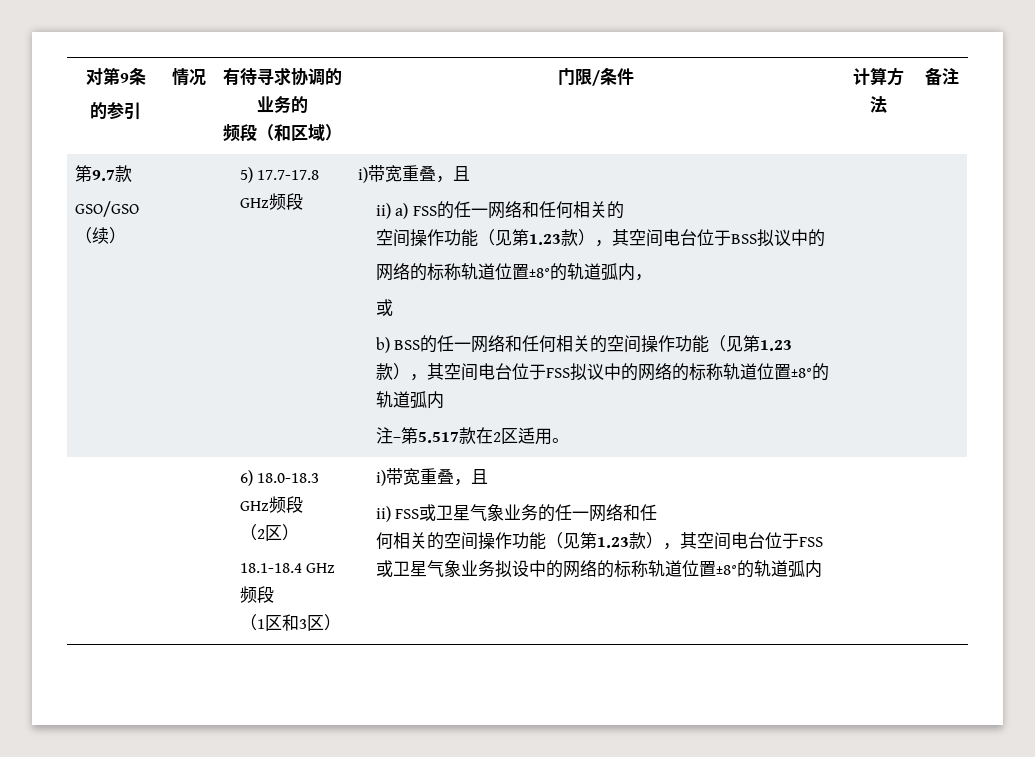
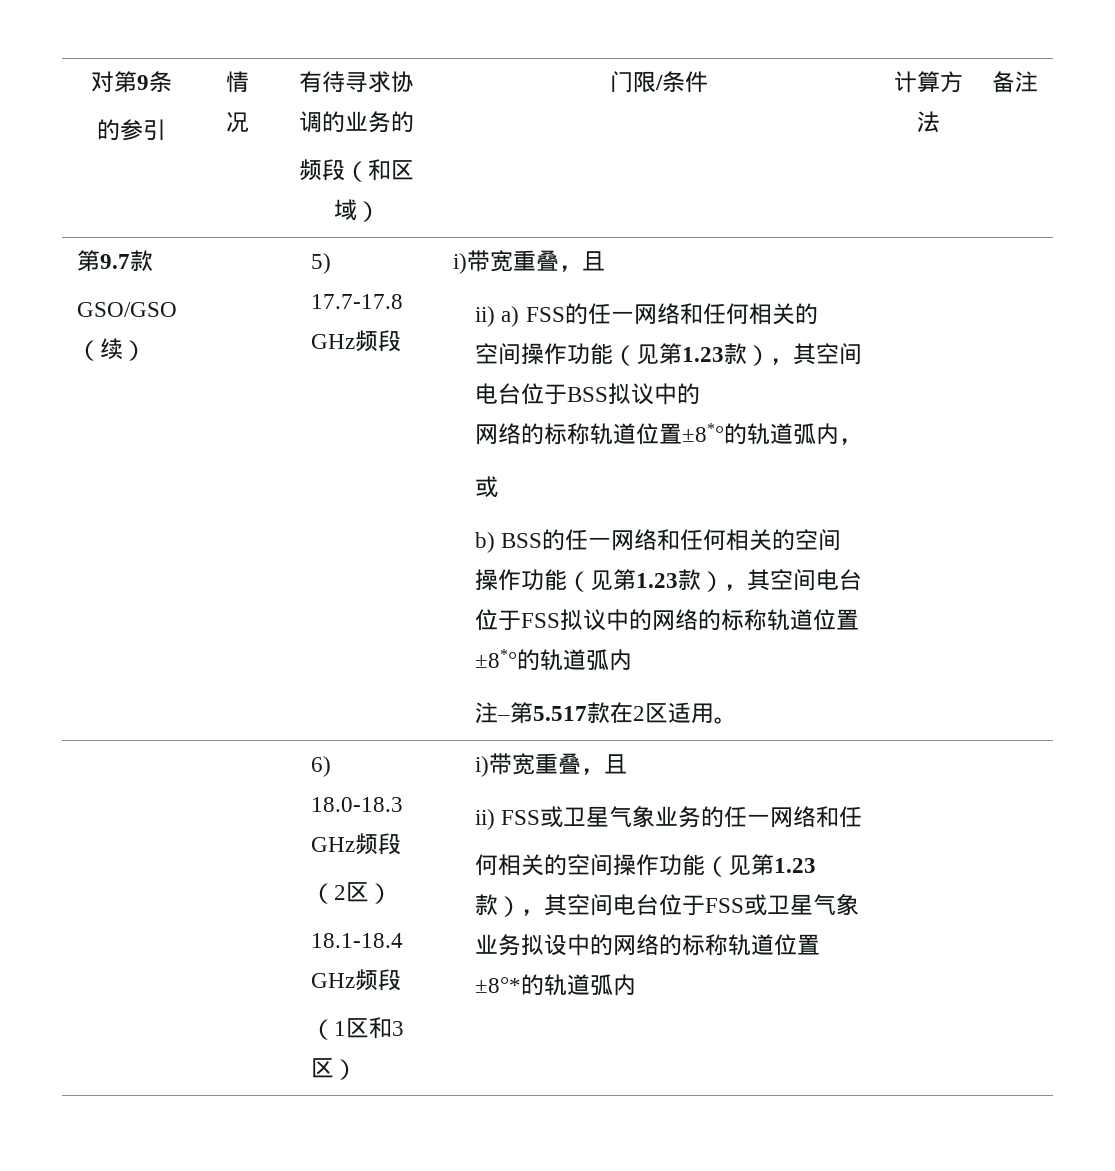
- 网络的标称轨道位置±8°的轨道弧内，
+ 网络的标称轨道位置±8*°的轨道弧内，
- b) BSS的任一网络和任何相关的空间操作功能（见第1.23款），其空间电台位于FSS拟议中的网络的标称轨道位置±8°的轨道弧内
+ b) BSS的任一网络和任何相关的空间操作功能（见第1.23款），其空间电台位于FSS拟议中的网络的标称轨道位置±8*°的轨道弧内
- 何相关的空间操作功能（见第1.23款），其空间电台位于FSS或卫星气象业务拟设中的网络的标称轨道位置±8°的轨道弧内
+ 何相关的空间操作功能（见第1.23款），其空间电台位于FSS或卫星气象业务拟设中的网络的标称轨道位置±8°*的轨道弧内

